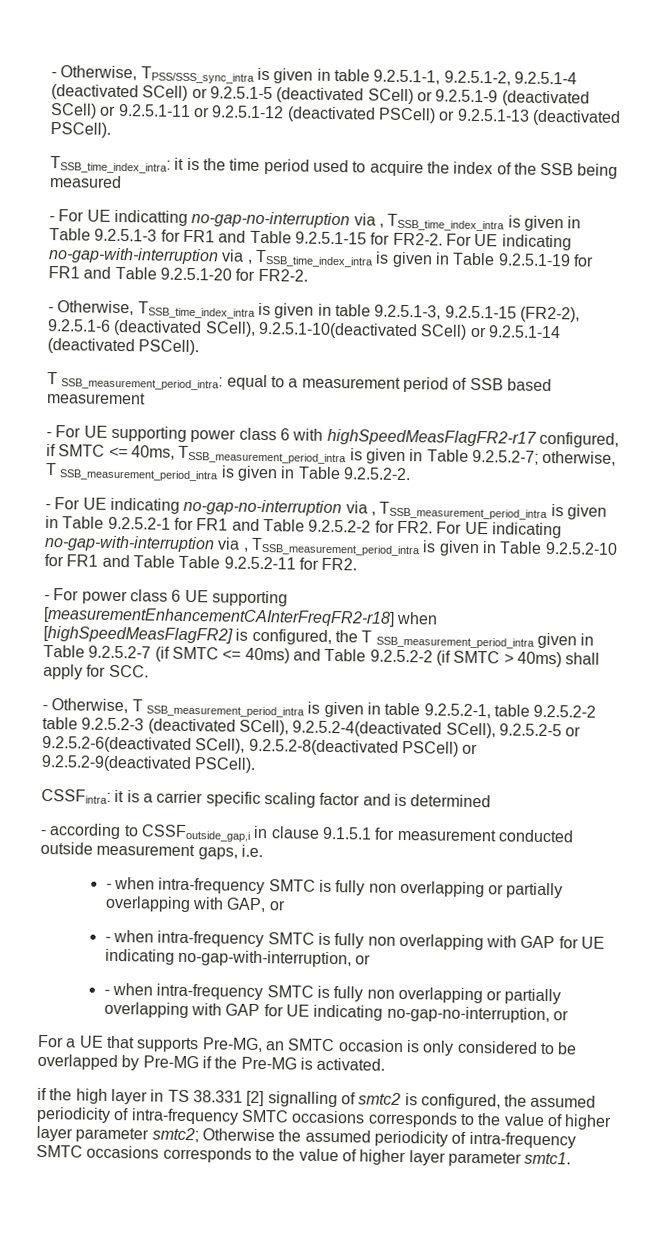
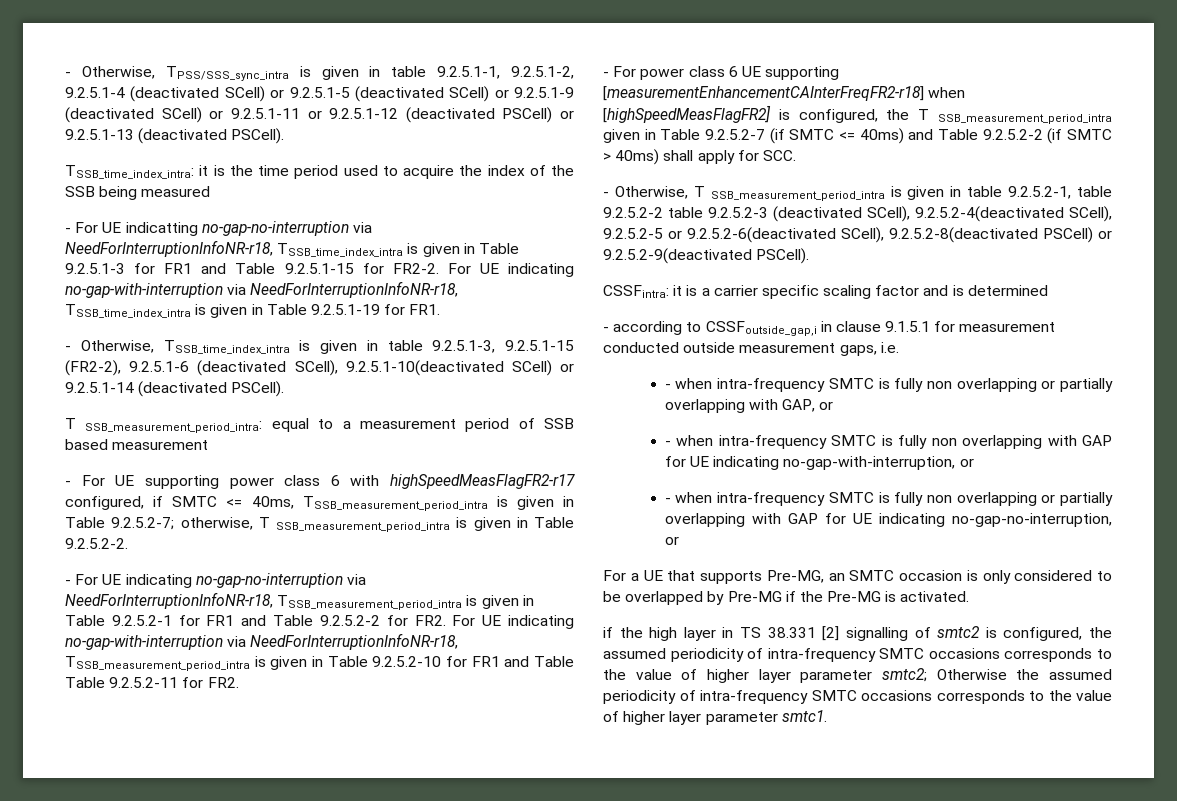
- - For UE indicatting no-gap-no-interruption via , TSSB_time_index_intra is given in Table 9.2.5.1-3 for FR1 and Table 9.2.5.1-15 for FR2-2.
+ - For UE indicatting no-gap-no-interruption via NeedForInterruptionInfoNR-r18, TSSB_time_index_intra is given in Table 9.2.5.1-3 for FR1 and Table 9.2.5.1-15 for FR2-2.
- For UE indicating no-gap-with-interruption via , TSSB_time_index_intra is given in Table 9.2.5.1-19 for FR1 and Table 9.2.5.1-20 for FR2-2.
+ For UE indicating no-gap-with-interruption via NeedForInterruptionInfoNR-r18, TSSB_time_index_intra is given in Table 9.2.5.1-19 for FR1.
- - For UE indicating no-gap-no-interruption via , TSSB_measurement_period_intra is given in Table 9.2.5.2-1 for FR1 and Table 9.2.5.2-2 for FR2. For UE indicating no-gap-with-interruption via , TSSB_measurement_period_intra is given in Table 9.2.5.2-10 for FR1 and Table Table 9.2.5.2-11 for FR2.
+ - For UE indicating no-gap-no-interruption via NeedForInterruptionInfoNR-r18, TSSB_measurement_period_intra is given in Table 9.2.5.2-1 for FR1 and Table 9.2.5.2-2 for FR2. For UE indicating no-gap-with-interruption via NeedForInterruptionInfoNR-r18, TSSB_measurement_period_intra is given in Table 9.2.5.2-10 for FR1 and Table Table 9.2.5.2-11 for FR2.

